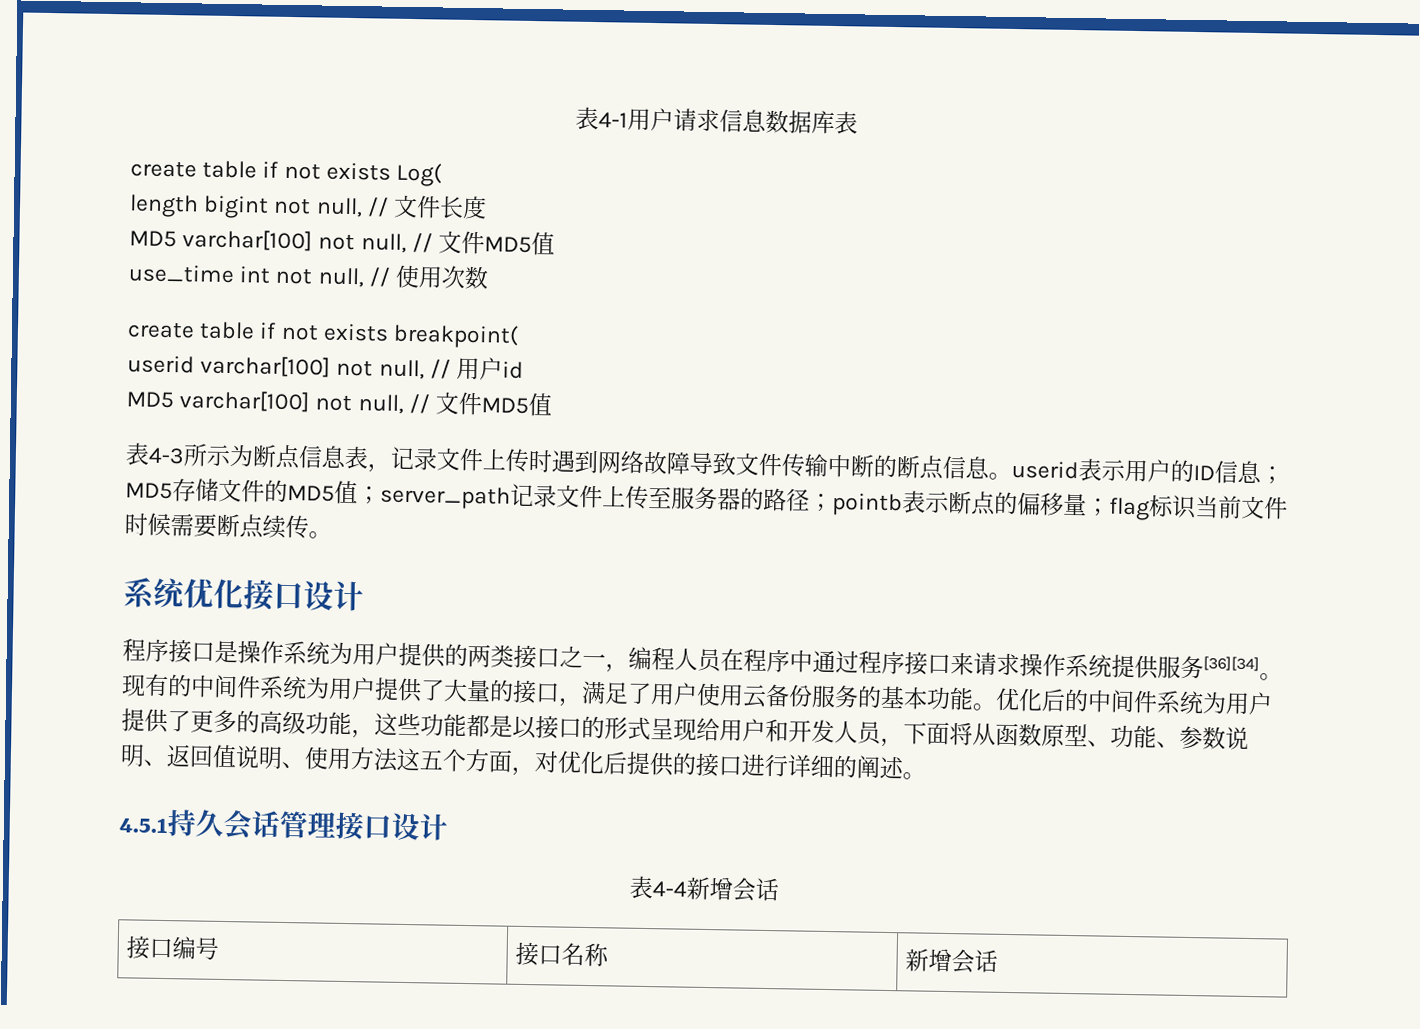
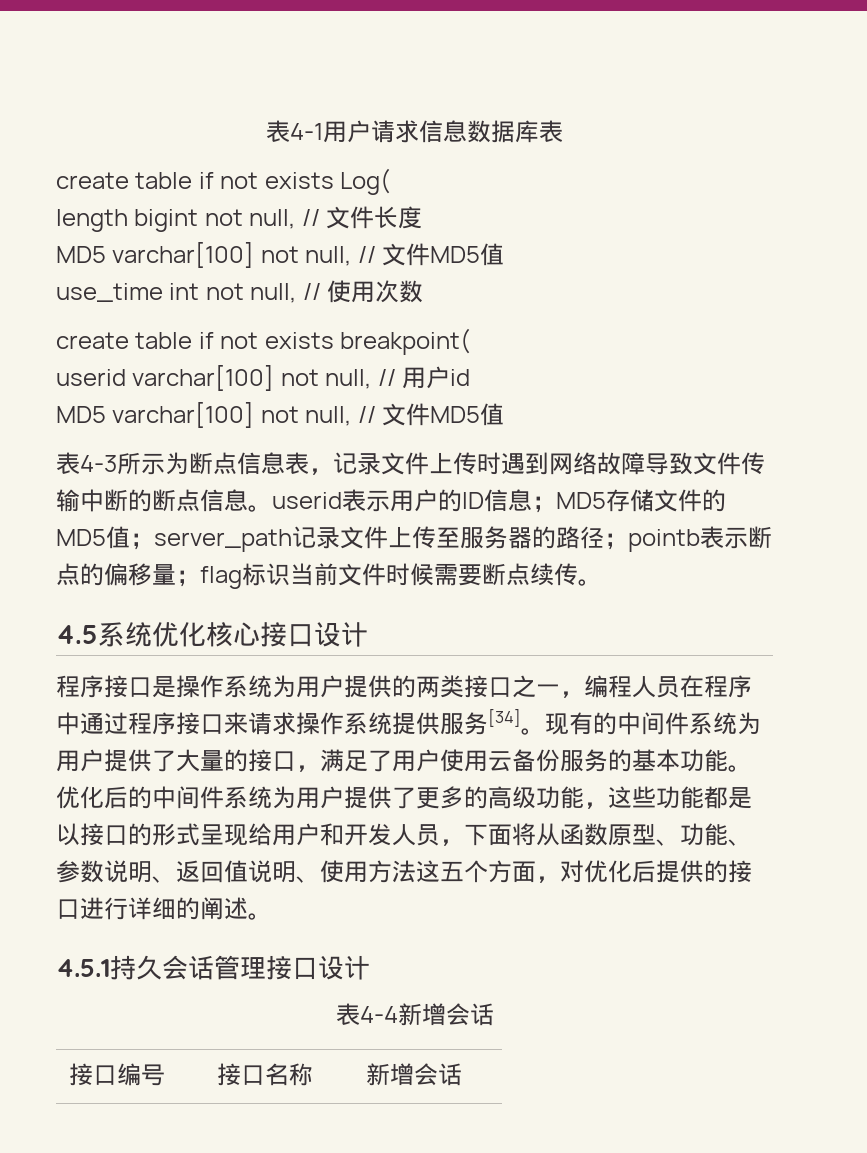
- 系统优化接口设计
+ 4.5系统优化核心接口设计
- 程序接口是操作系统为用户提供的两类接口之一，编程人员在程序中通过程序接口来请求操作系统提供服务[36][34]。
+ 程序接口是操作系统为用户提供的两类接口之一，编程人员在程序中通过程序接口来请求操作系统提供服务[34]。

